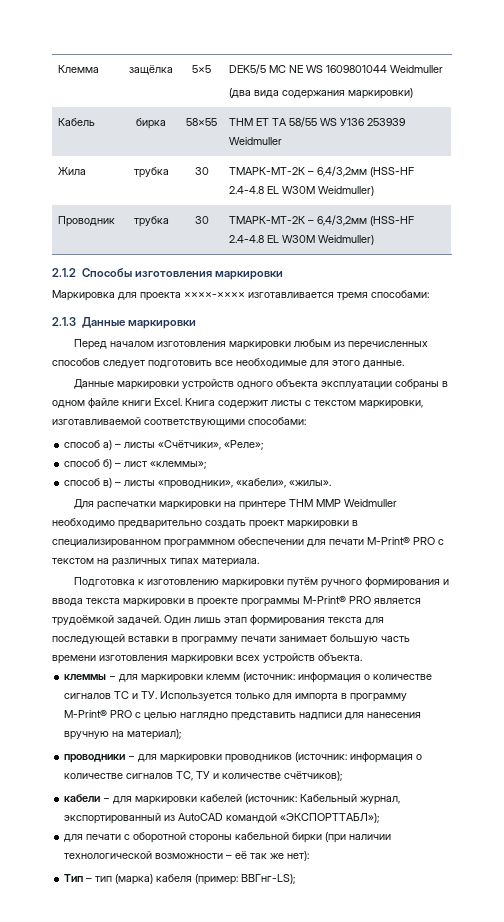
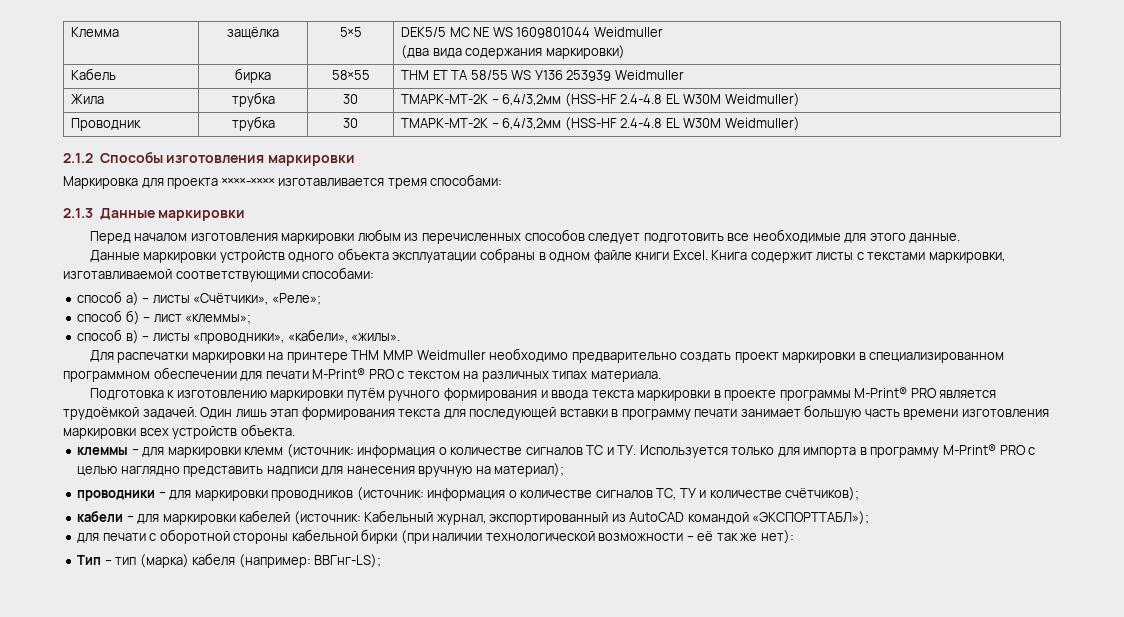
- Книга содержит листы с текстом маркировки, изготавливаемой соответствующими способами:
+ Книга содержит листы с текстами маркировки, изготавливаемой соответствующими способами:
- Тип – тип (марка) кабеля (пример: ВВГнг-LS);
+ Тип – тип (марка) кабеля (например: ВВГнг-LS);

